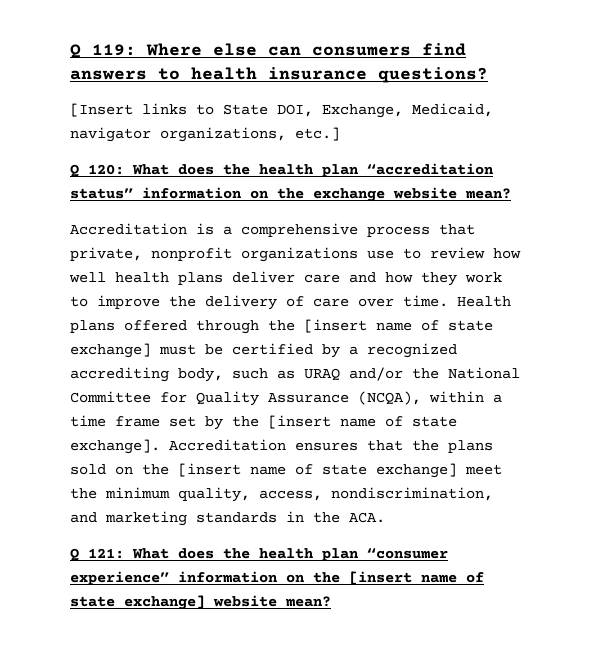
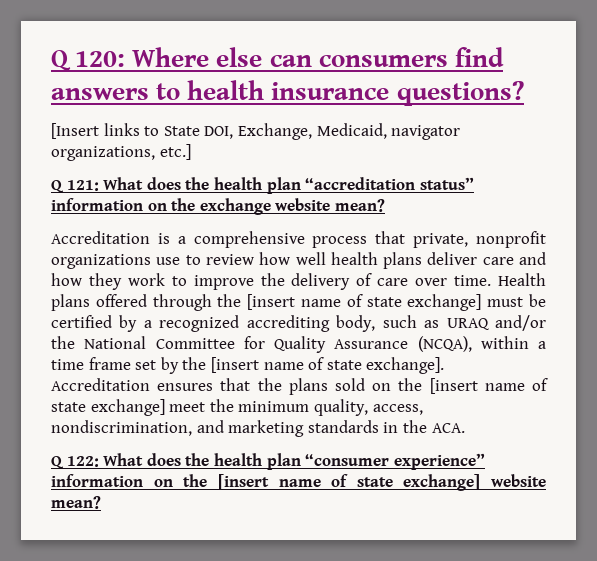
- Q 119: Where else can consumers find answers to health insurance questions?
+ Q 120: Where else can consumers find answers to health insurance questions?
- Q 120: What does the health plan “accreditation status” information on the exchange website mean?
+ Q 121: What does the health plan “accreditation status” information on the exchange website mean?
- Q 121: What does the health plan “consumer experience” information on the [insert name of state exchange] website mean?
+ Q 122: What does the health plan “consumer experience” information on the [insert name of state exchange] website mean?

